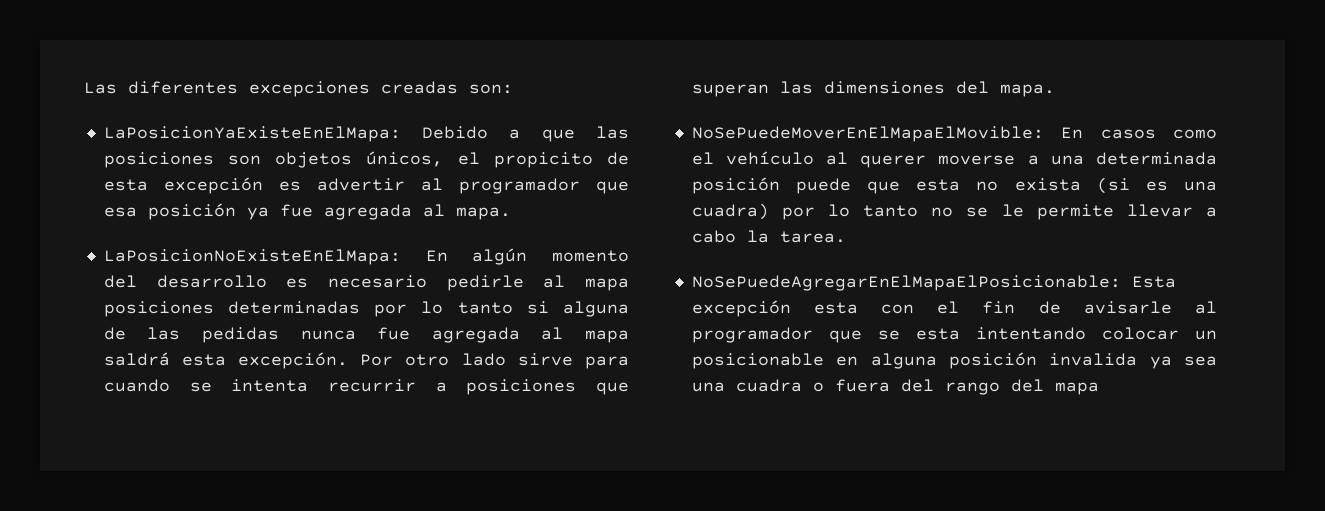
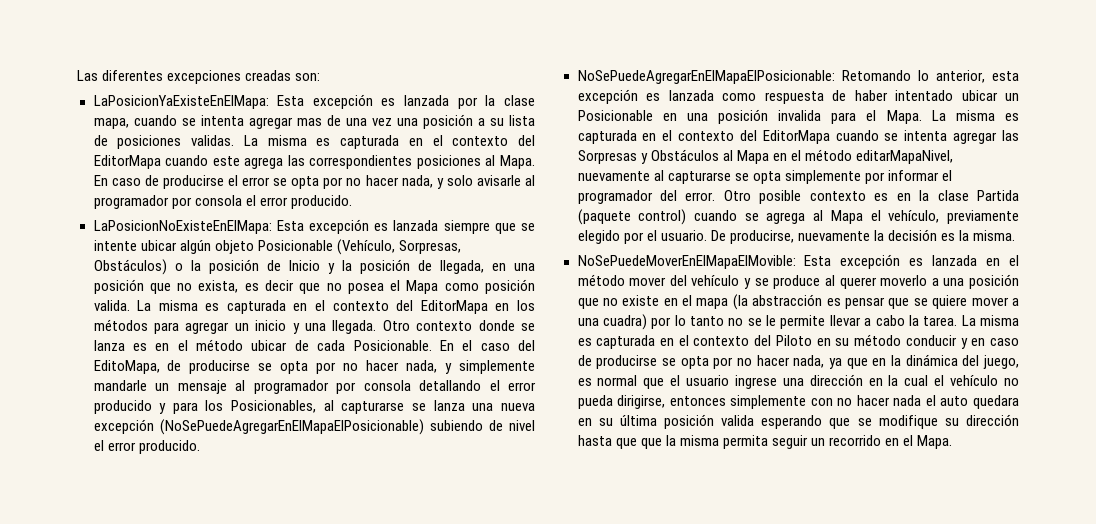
- LaPosicionYaExisteEnElMapa: Debido a que las posiciones son objetos únicos, el propicito de esta excepción es advertir al programador que esa posición ya fue agregada al mapa.
- LaPosicionNoExisteEnElMapa: En algún momento del desarrollo es necesario pedirle al mapa posiciones determinadas por lo tanto si alguna de las pedidas nunca fue agregada al mapa saldrá esta excepción. Por otro lado sirve para cuando se intenta recurrir a posiciones que superan las dimensiones del mapa.
- NoSePuedeMoverEnElMapaElMovible: En casos como el vehículo al querer moverse a una determinada posición puede que esta no exista (si es una cuadra) por lo tanto no se le permite llevar a cabo la tarea.
- NoSePuedeAgregarEnElMapaElPosicionable: Esta excepción esta con el fin de avisarle al programador que se esta intentando colocar un posicionable en alguna posición invalida ya sea una cuadra o fuera del rango del mapa
+ LaPosicionYaExisteEnElMapa: Esta excepción es lanzada por la clase mapa, cuando se intenta agregar mas de una vez una posición a su lista de posiciones validas. La misma es capturada en el contexto del EditorMapa cuando este agrega las correspondientes posiciones al Mapa. En caso de producirse el error se opta por no hacer nada, y solo avisarle al programador por consola el error producido.
+ LaPosicionNoExisteEnElMapa: Esta excepción es lanzada siempre que se intente ubicar algún objeto Posicionable (Vehículo, Sorpresas, Obstáculos) o la posición de Inicio y la posición de llegada, en una posición que no exista, es decir que no posea el Mapa como posición valida. La misma es capturada en el contexto del EditorMapa en los métodos para agregar un inicio y una llegada. Otro contexto donde se lanza es en el método ubicar de cada Posicionable. En el caso del EditoMapa, de producirse se opta por no hacer nada, y simplemente mandarle un mensaje al programador por consola detallando el error producido y para los Posicionables, al capturarse se lanza una nueva excepción (NoSePuedeAgregarEnElMapaElPosicionable) subiendo de nivel el error producido.
+ NoSePuedeAgregarEnElMapaElPosicionable: Retomando lo anterior, esta excepción es lanzada como respuesta de haber intentado ubicar un Posicionable en una posición invalida para el Mapa. La misma es capturada en el contexto del EditorMapa cuando se intenta agregar las Sorpresas y Obstáculos al Mapa en el método editarMapaNivel, nuevamente al capturarse se opta simplemente por informar el programador del error. Otro posible contexto es en la clase Partida (paquete control) cuando se agrega al Mapa el vehículo, previamente elegido por el usuario. De producirse, nuevamente la decisión es la misma.
+ NoSePuedeMoverEnElMapaElMovible: Esta excepción es lanzada en el método mover del vehículo y se produce al querer moverlo a una posición que no existe en el mapa (la abstracción es pensar que se quiere mover a una cuadra) por lo tanto no se le permite llevar a cabo la tarea. La misma es capturada en el contexto del Piloto en su método conducir y en caso de producirse se opta por no hacer nada, ya que en la dinámica del juego, es normal que el usuario ingrese una dirección en la cual el vehículo no pueda dirigirse, entonces simplemente con no hacer nada el auto quedara en su última posición valida esperando que se modifique su dirección hasta que que la misma permita seguir un recorrido en el Mapa.

